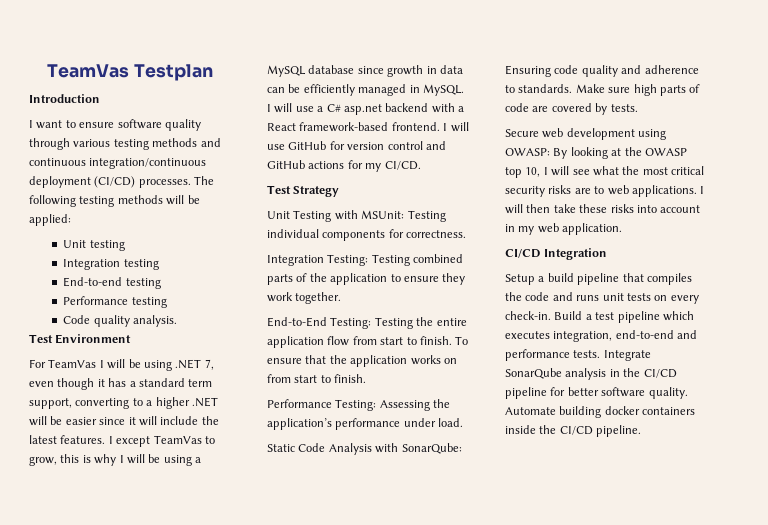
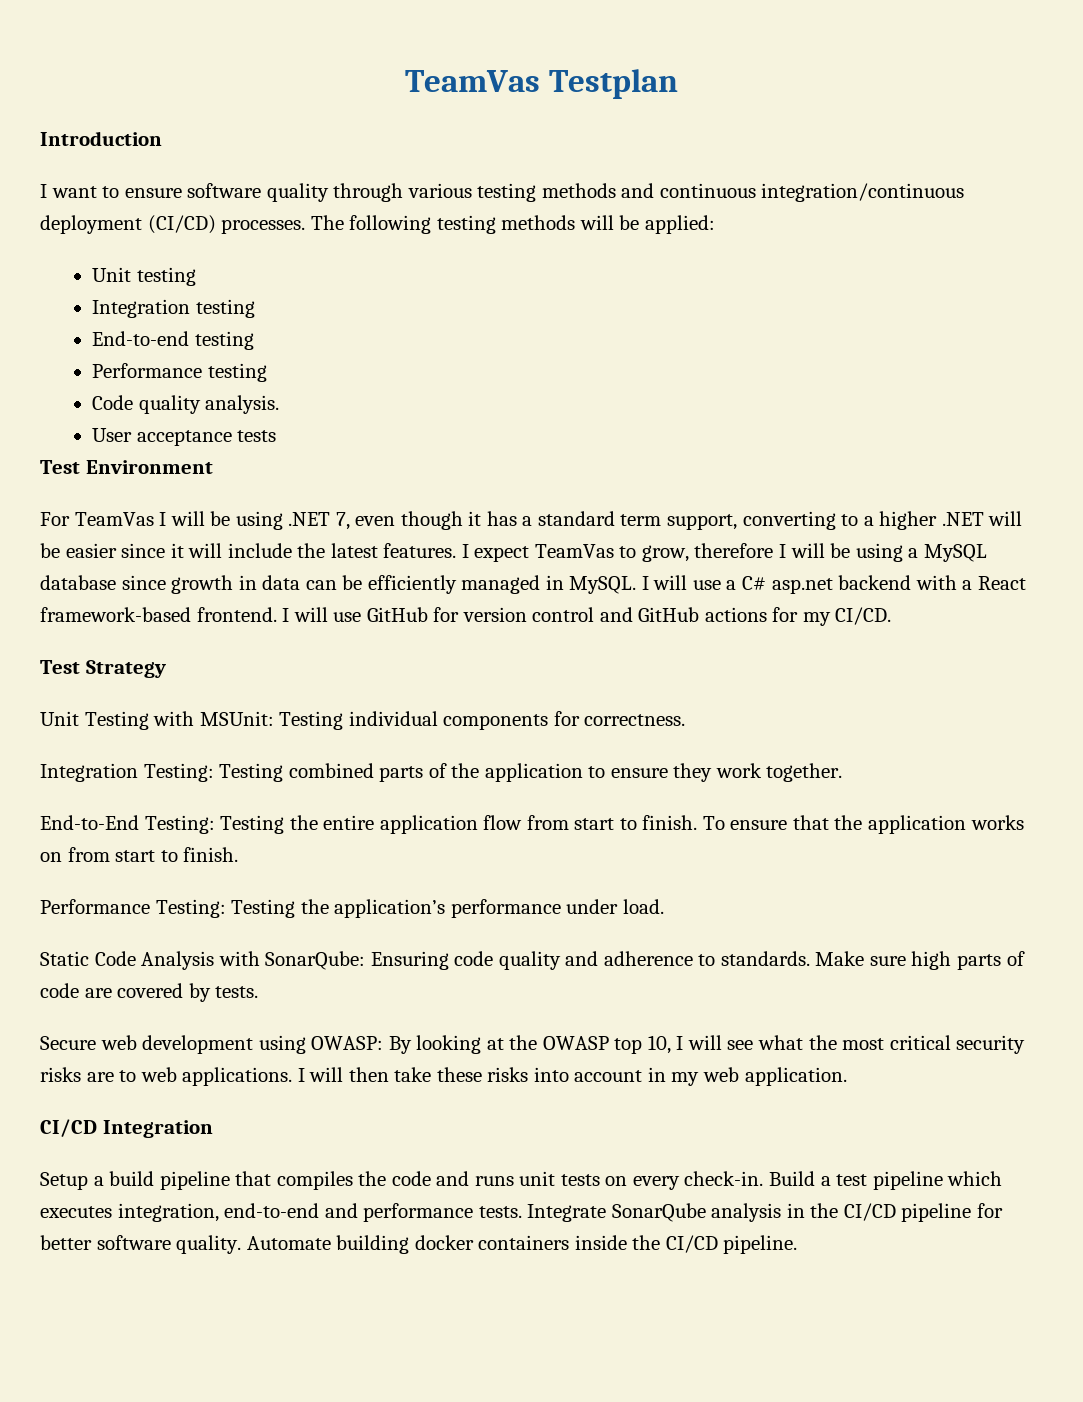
+ User acceptance tests
- I except TeamVas to grow, this is why I will be using a MySQL database since growth in data can be efficiently managed in MySQL.
+ I expect TeamVas to grow, therefore I will be using a MySQL database since growth in data can be efficiently managed in MySQL.
- Performance Testing: Assessing the application’s performance under load.
+ Performance Testing: Testing the application’s performance under load.

